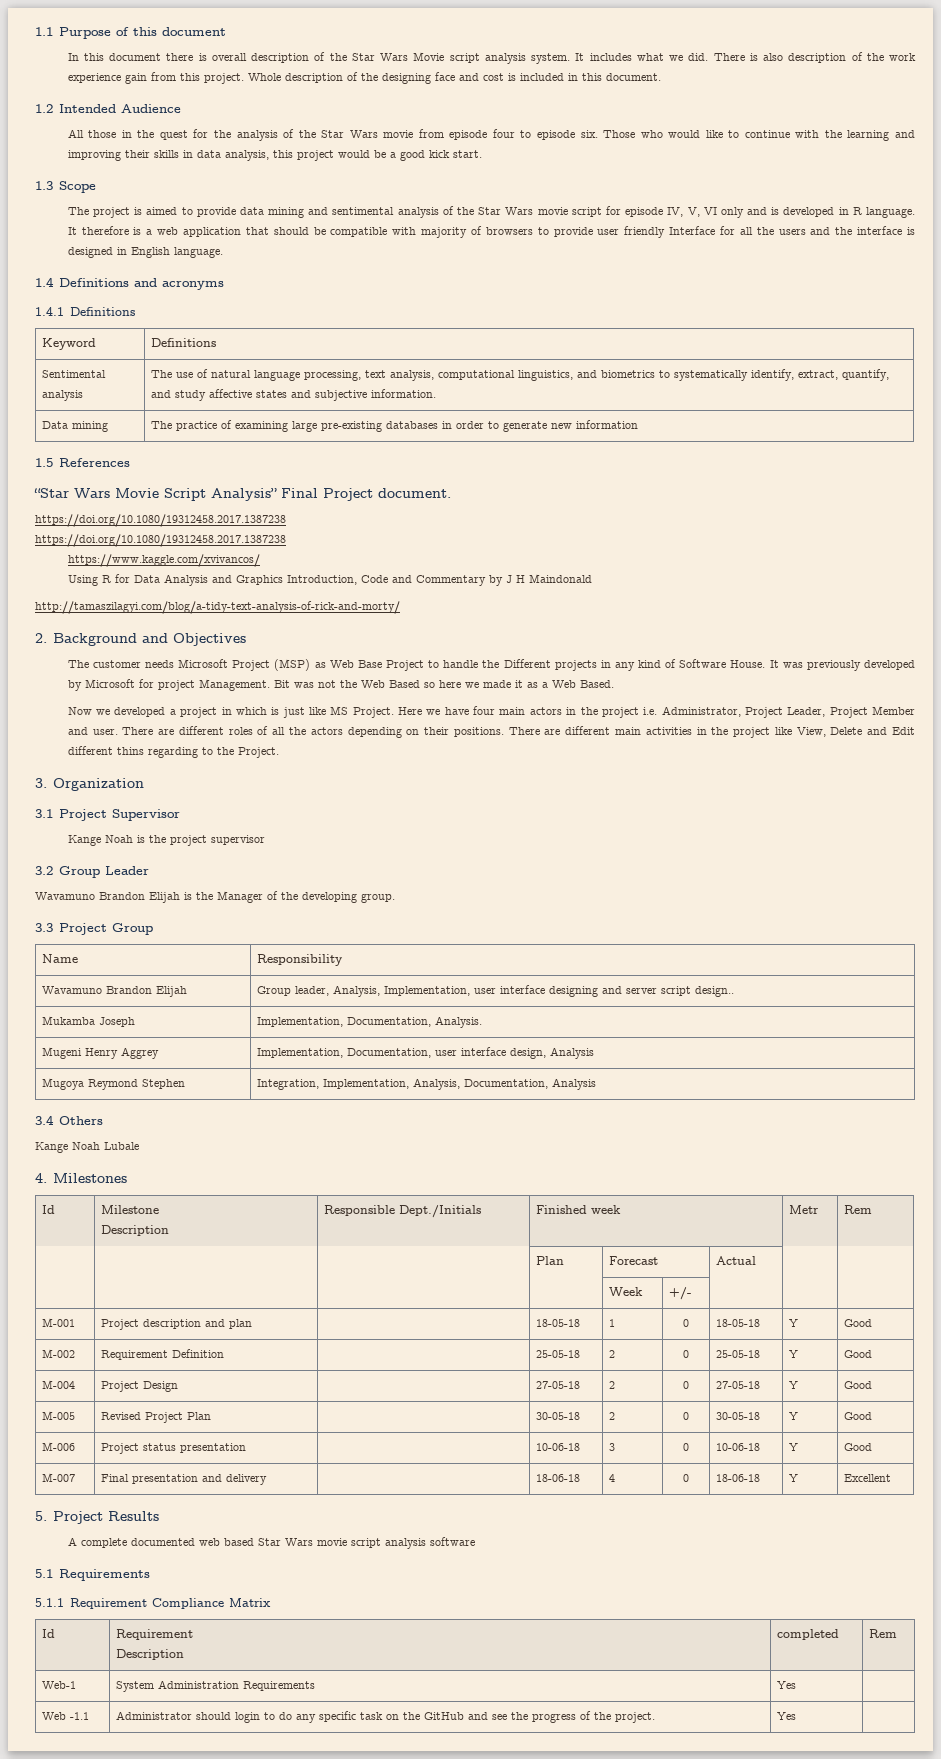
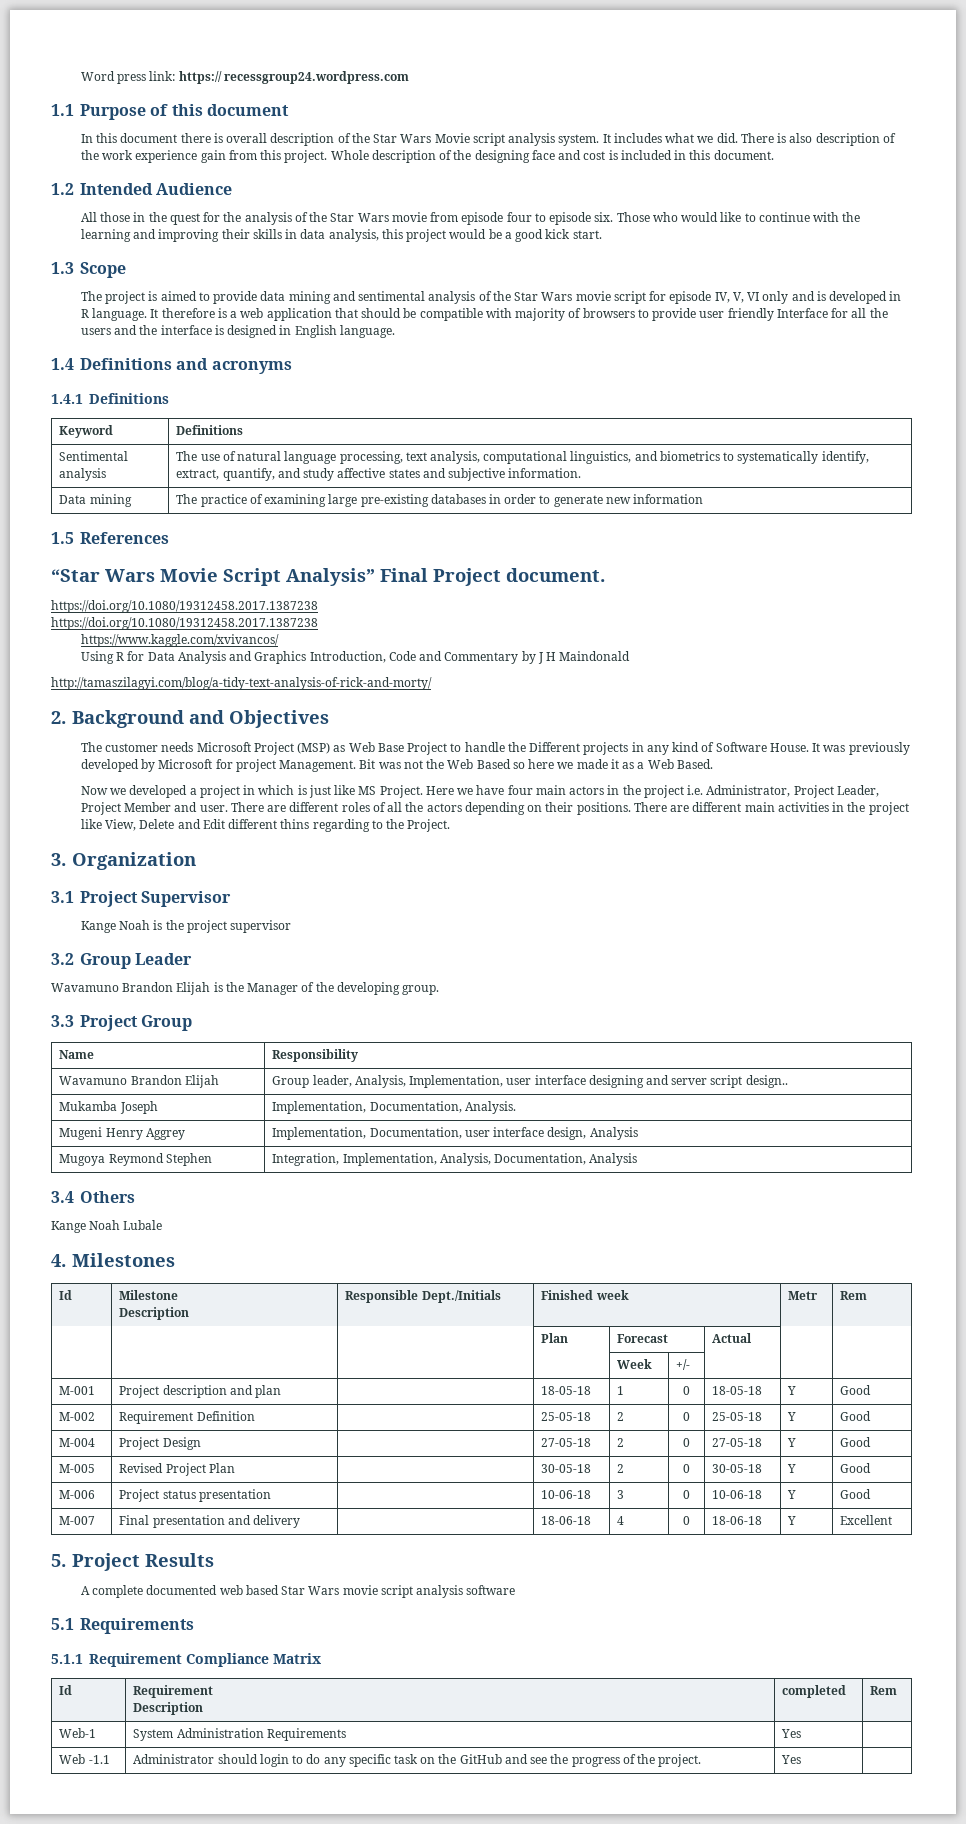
+ Word press link: https:// recessgroup24.wordpress.com

